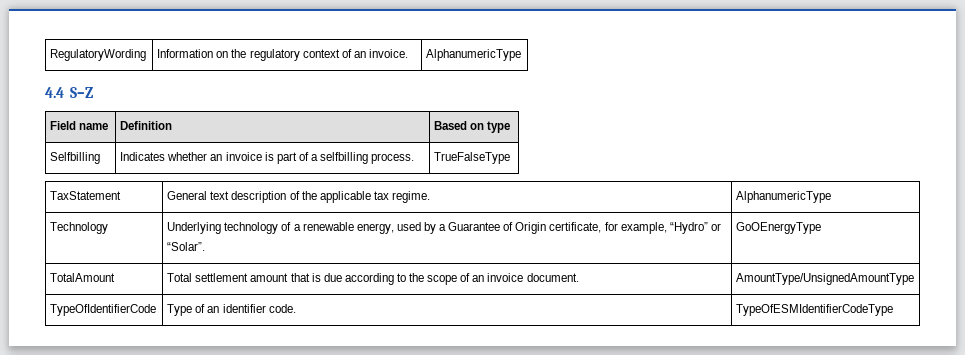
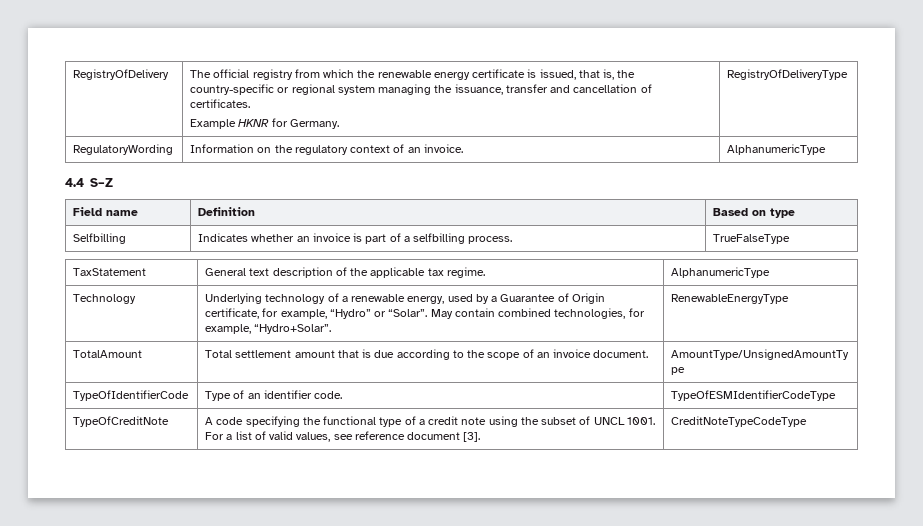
+ RegistryOfDelivery | The official registry from which the renewable energy certificate is issued, that is, the country-specific or regional system managing the issuance, transfer and cancellation of certificates.
+ Example HKNR for Germany. | RegistryOfDeliveryType
- Technology | Underlying technology of a renewable energy, used by a Guarantee of Origin certificate, for example, “Hydro” or “Solar”. | GoOEnergyType
+ Technology | Underlying technology of a renewable energy, used by a Guarantee of Origin certificate, for example, “Hydro” or “Solar”. May contain combined technologies, for example, “Hydro+Solar”. | RenewableEnergyType
+ TypeOfCreditNote | A code specifying the functional type of a credit note using the subset of UNCL 1001. For a list of valid values, see reference document [3]. | CreditNoteTypeCodeType

